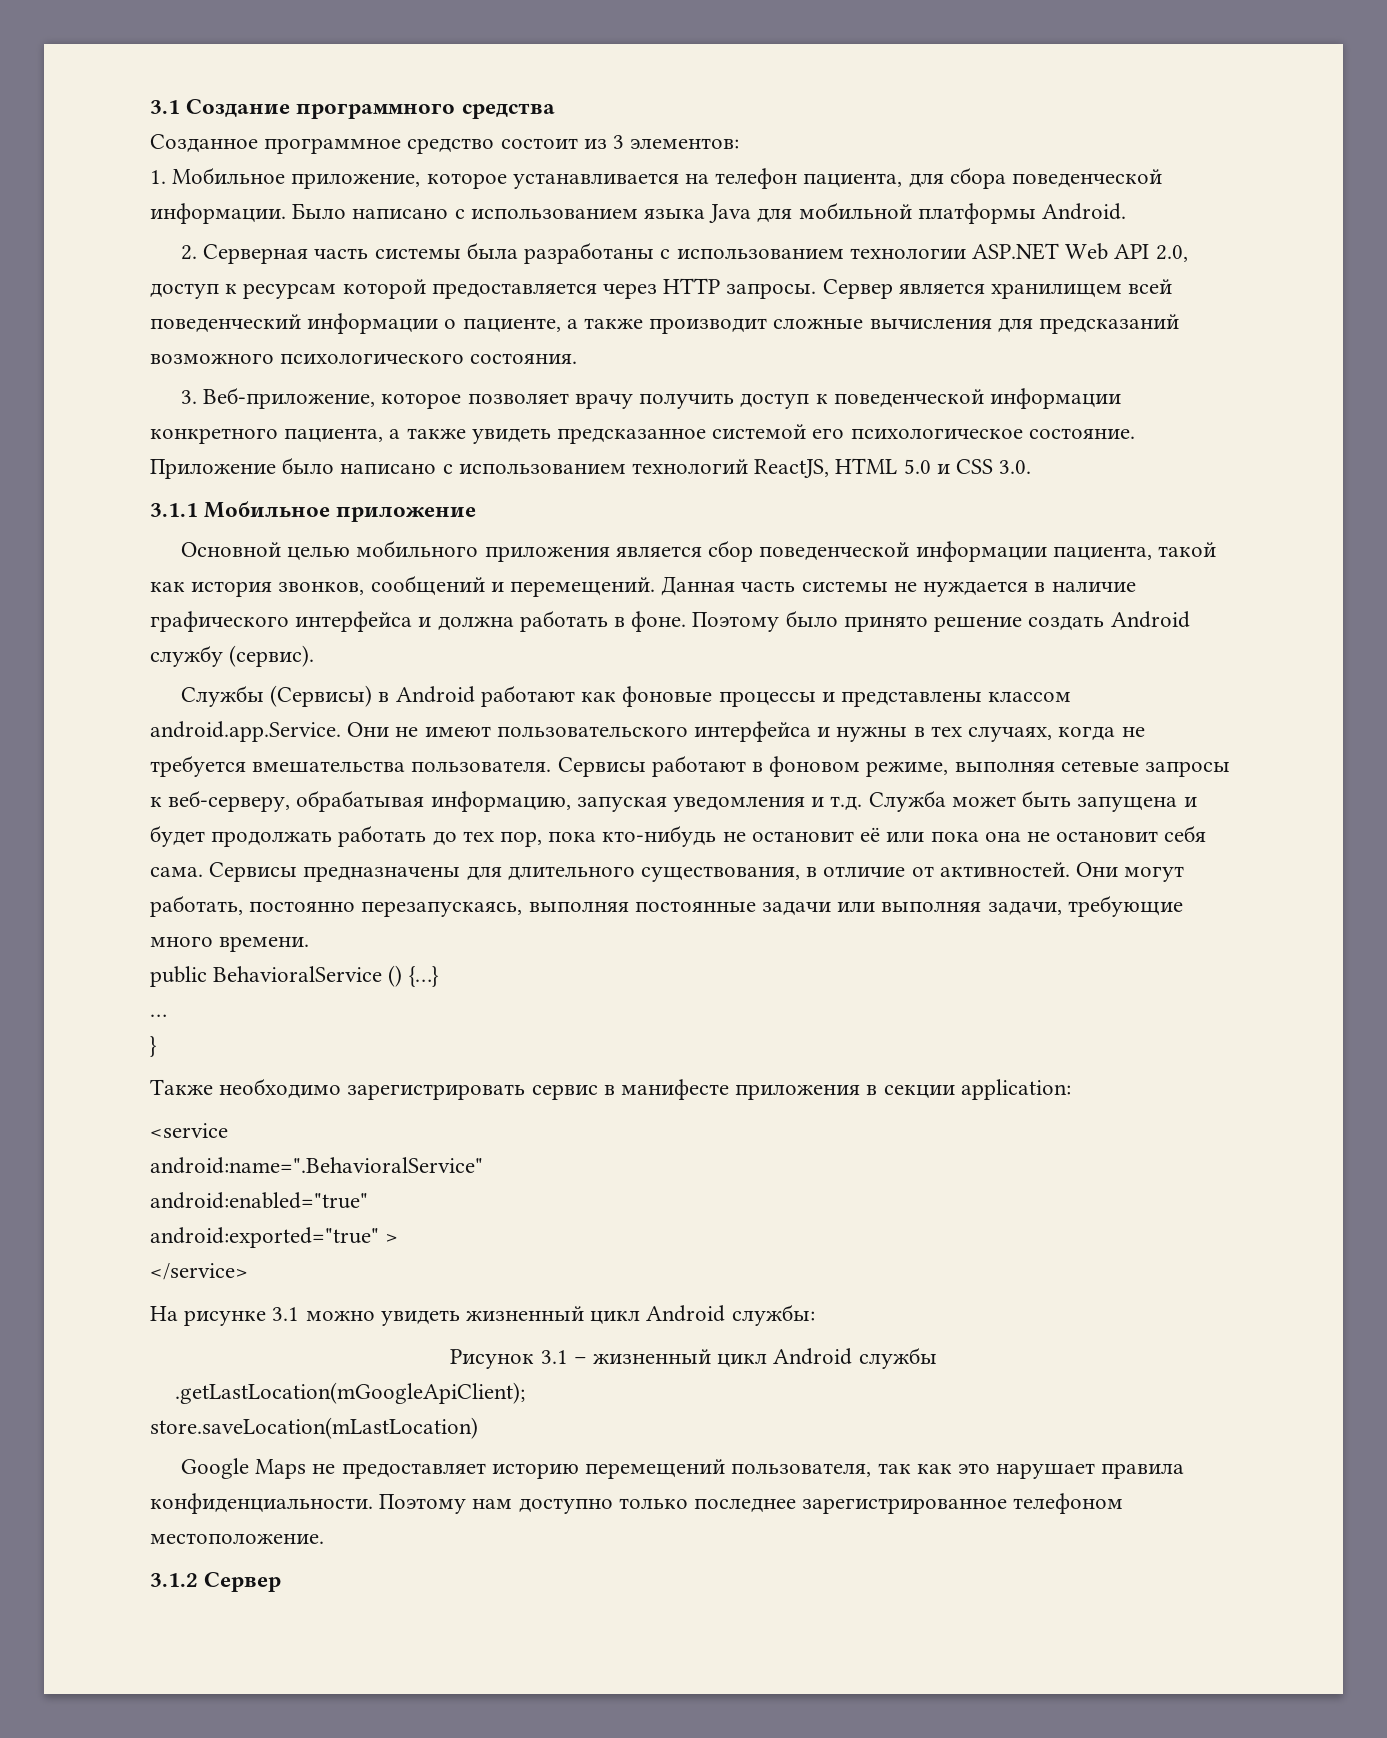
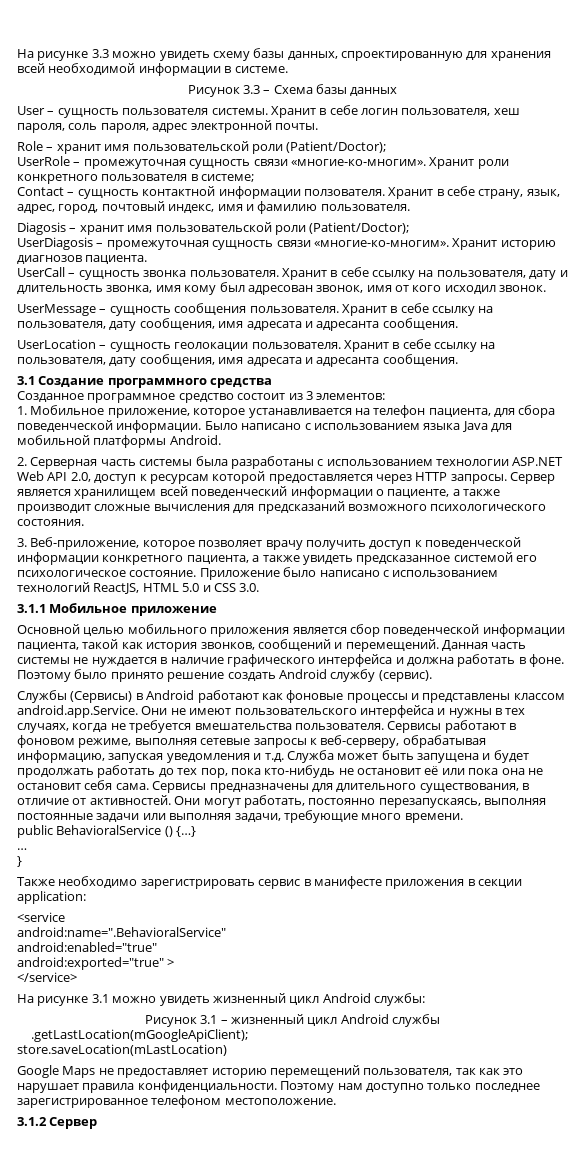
+ На рисунке 3.3 можно увидеть схему базы данных, спроектированную для хранения всей необходимой информации в системе.
+ Рисунок 3.3 – Схема базы данных
+ User – сущность пользователя системы. Хранит в себе логин пользователя, хеш пароля, соль пароля, адрес электронной почты.
+ Role – хранит имя пользовательской роли (Patient/Doctor);
+ UserRole – промежуточная сущность связи «многие-ко-многим». Хранит роли конкретного пользователя в системе;
+ Contact – сущность контактной информации ползователя. Хранит в себе страну, язык, адрес, город, почтовый индекс, имя и фамилию пользователя.
+ Diagosis – хранит имя пользовательской роли (Patient/Doctor);
+ UserDiagosis – промежуточная сущность связи «многие-ко-многим». Хранит историю диагнозов пациента.
+ UserCall – сущность звонка пользователя. Хранит в себе ссылку на пользователя, дату и длительность звонка, имя кому был адресован звонок, имя от кого исходил звонок.
+ UserMessage – сущность сообщения пользователя. Хранит в себе ссылку на пользователя, дату сообщения, имя адресата и адресанта сообщения.
+ UserLocation – сущность геолокации пользователя. Хранит в себе ссылку на пользователя, дату сообщения, имя адресата и адресанта сообщения.

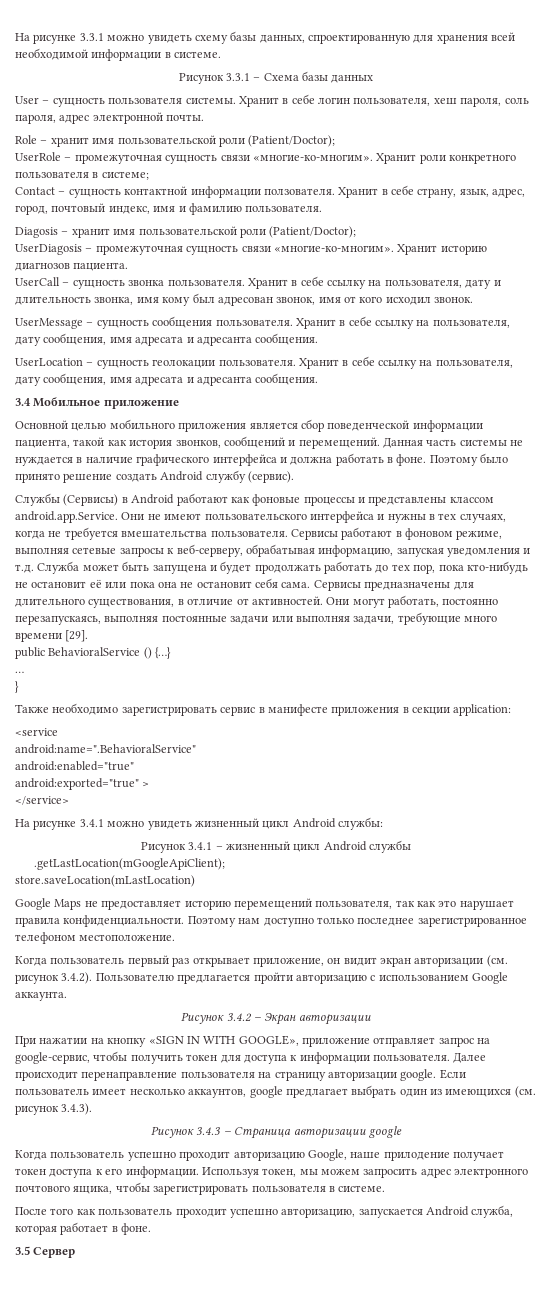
- На рисунке 3.3 можно увидеть схему базы данных, спроектированную для хранения всей необходимой информации в системе.
+ На рисунке 3.3.1 можно увидеть схему базы данных, спроектированную для хранения всей необходимой информации в системе.
- Рисунок 3.3 – Схема базы данных
+ Рисунок 3.3.1 – Схема базы данных
- 3.1 Создание программного средства
- Созданное программное средство состоит из 3 элементов:
- 1. Мобильное приложение, которое устанавливается на телефон пациента, для сбора поведенческой информации. Было написано с использованием языка Java для мобильной платформы Android.
- 2. Серверная часть системы была разработаны с использованием технологии ASP.NET Web API 2.0, доступ к ресурсам которой предоставляется через HTTP запросы. Сервер является хранилищем всей поведенческий информации о пациенте, а также производит сложные вычисления для предсказаний возможного психологического состояния.
- 3. Веб-приложение, которое позволяет врачу получить доступ к поведенческой информации конкретного пациента, а также увидеть предсказанное системой его психологическое состояние. Приложение было написано с использованием технологий ReactJS, HTML 5.0 и CSS 3.0.
- 3.1.1 Мобильное приложение
+ 3.4 Мобильное приложение
- Они могут работать, постоянно перезапускаясь, выполняя постоянные задачи или выполняя задачи, требующие много времени.
+ Они могут работать, постоянно перезапускаясь, выполняя постоянные задачи или выполняя задачи, требующие много времени [29].
- На рисунке 3.1 можно увидеть жизненный цикл Android службы:
+ На рисунке 3.4.1 можно увидеть жизненный цикл Android службы:
- Рисунок 3.1 – жизненный цикл Android службы
+ Рисунок 3.4.1 – жизненный цикл Android службы
- 3.1.2 Сервер
+ Когда пользователь первый раз открывает приложение, он видит экран авторизации (см. рисунок 3.4.2). Пользователю предлагается пройти авторизацию с использованием Google аккаунта.
+ Рисунок 3.4.2 – Экран авторизации
+ При нажатии на кнопку «SIGN IN WITH GOOGLE», приложение отправляет запрос на google-сервис, чтобы получить токен для доступа к информации пользователя. Далее происходит перенаправление пользователя на страницу авторизации google. Если пользователь имеет несколько аккаунтов, google предлагает выбрать один из имеющихся (см. рисунок 3.4.3).
+ Рисунок 3.4.3 – Страница авторизации google
+ Когда пользователь успешно проходит авторизацию Google, наше прилодение получает токен доступа к его информации. Используя токен, мы можем запросить адрес электронного почтового ящика, чтобы зарегистрировать пользователя в системе.
+ После того как пользователь проходит успешно авторизацию, запускается Android служба, которая работает в фоне.
+ 3.5 Сервер

